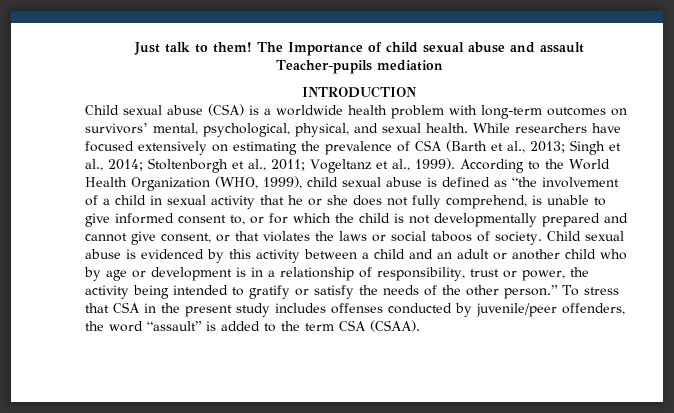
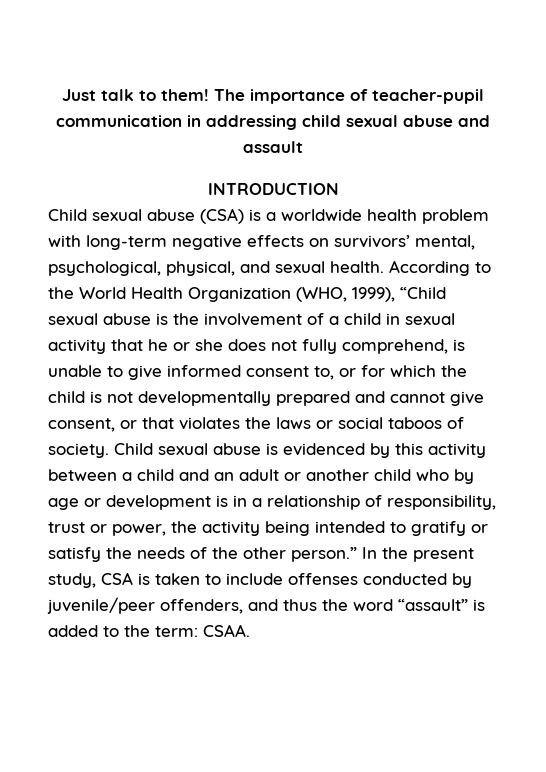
- The Importance of child sexual abuse and assault Teacher-pupils mediation
+ The importance of teacher-pupil communication in addressing child sexual abuse and assault
- Child sexual abuse (CSA) is a worldwide health problem with long-term outcomes on survivors’ mental, psychological, physical, and sexual health.
+ Child sexual abuse (CSA) is a worldwide health problem with long-term negative effects on survivors’ mental, psychological, physical, and sexual health.
- While researchers have focused extensively on estimating the prevalence of CSA (Barth et al., 2013; Singh et al., 2014; Stoltenborgh et al., 2011; Vogeltanz et al., 1999).
- According to the World Health Organization (WHO, 1999), child sexual abuse is defined as “the involvement of a child in sexual activity that he or she does not fully comprehend, is unable to give informed consent to, or for which the child is not developmentally prepared and cannot give consent, or that violates the laws or social taboos of society.
+ According to the World Health Organization (WHO, 1999), “Child sexual abuse is the involvement of a child in sexual activity that he or she does not fully comprehend, is unable to give informed consent to, or for which the child is not developmentally prepared and cannot give consent, or that violates the laws or social taboos of society.
- To stress that CSA in the present study includes offenses conducted by juvenile/peer offenders, the word “assault” is added to the term CSA (CSAA).
+ In the present study, CSA is taken to include offenses conducted by juvenile/peer offenders, and thus the word “assault” is added to the term: CSAA.

